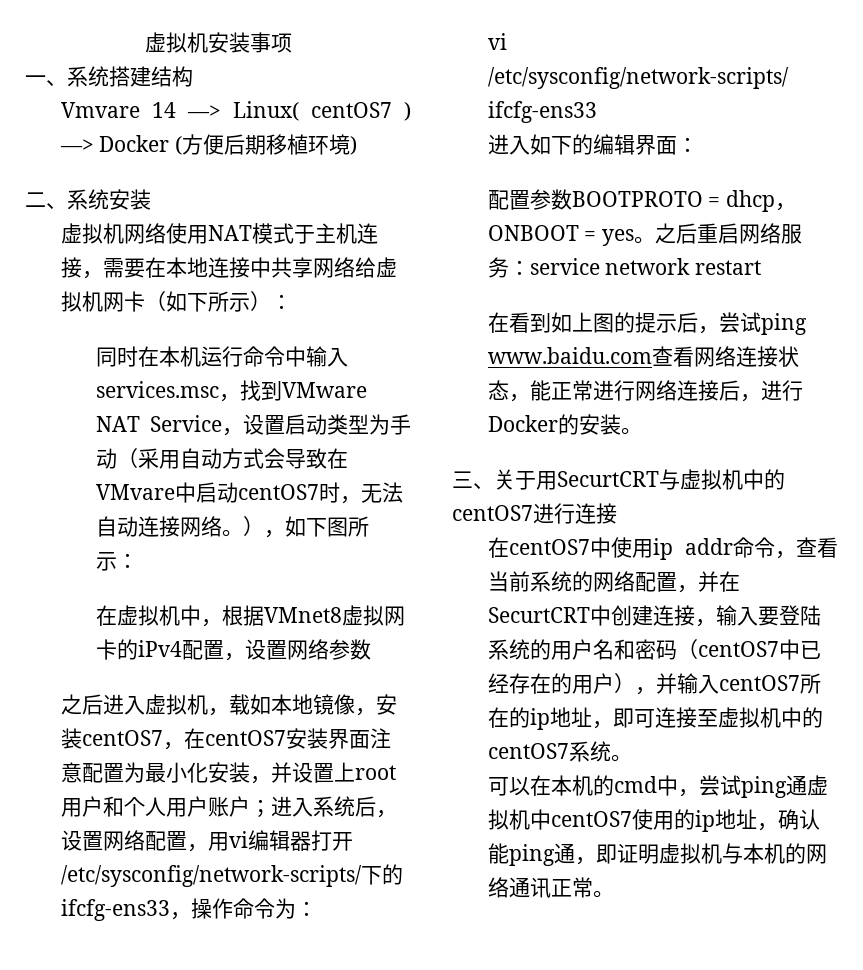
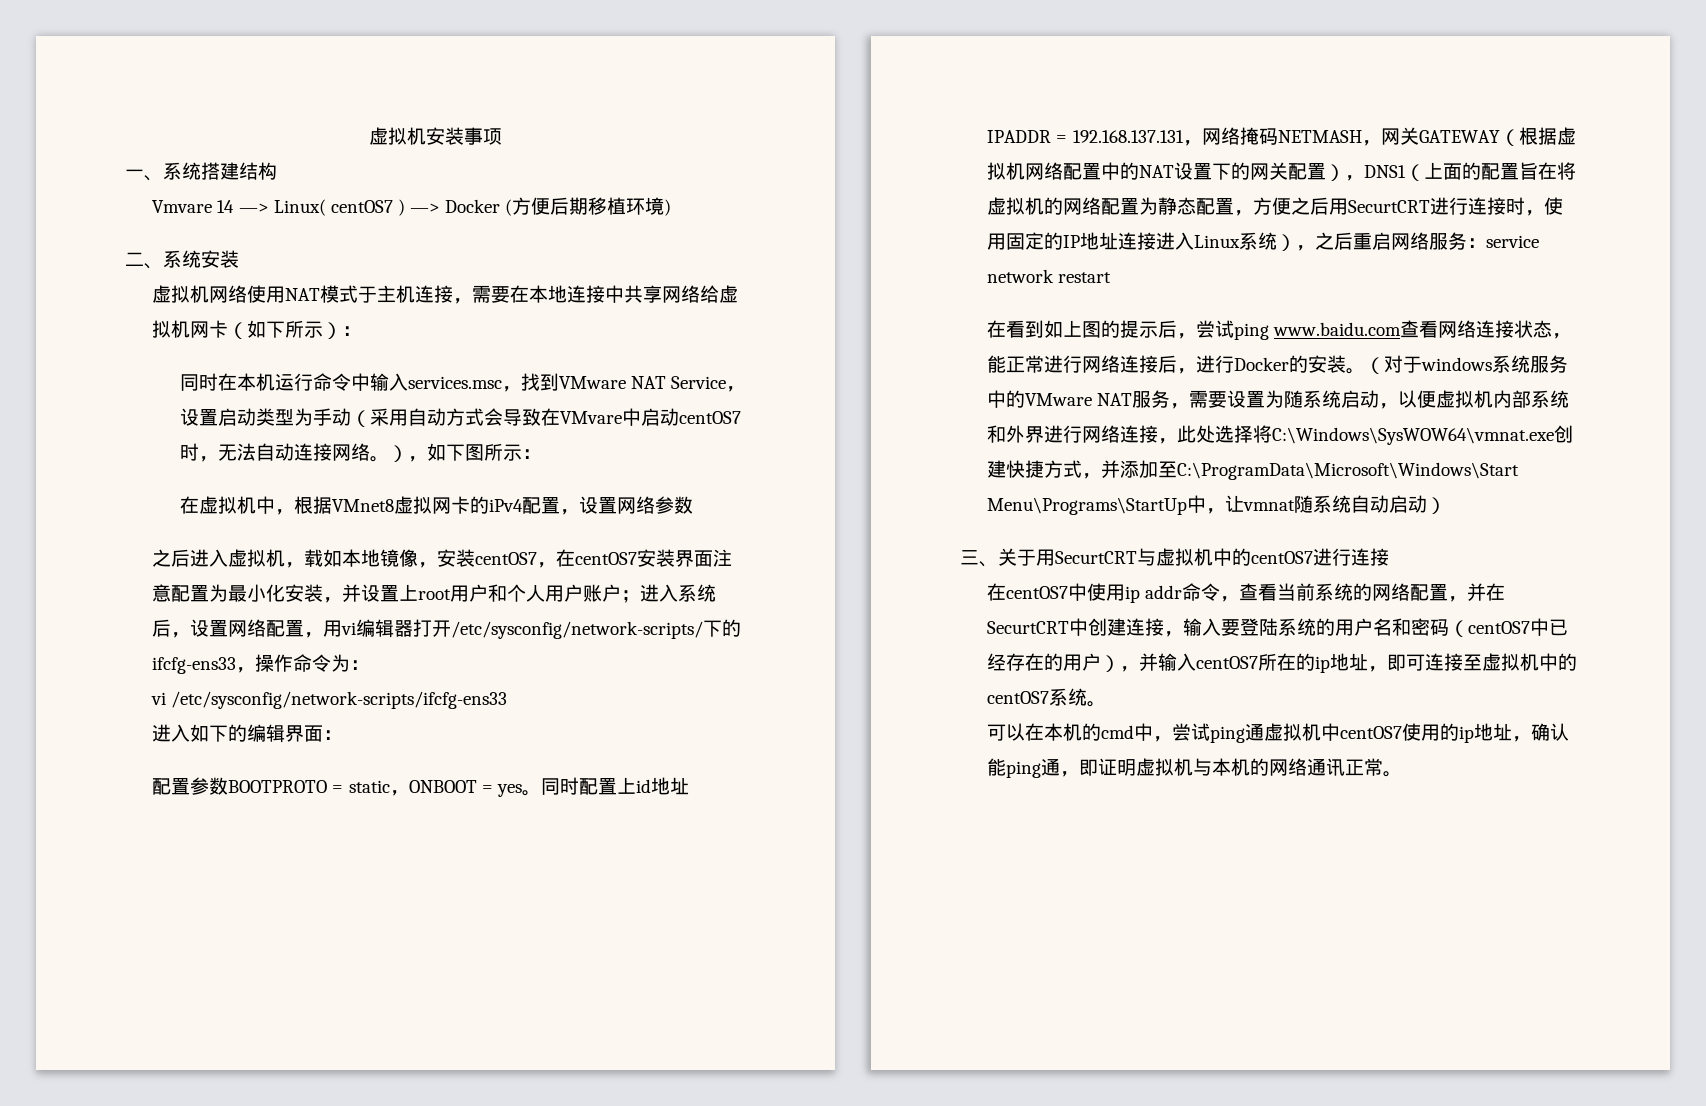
- 配置参数BOOTPROTO = dhcp，ONBOOT = yes。
+ 配置参数BOOTPROTO = static，ONBOOT = yes。
- 之后重启网络服务：service network restart
+ 同时配置上id地址IPADDR = 192.168.137.131，网络掩码NETMASH，网关GATEWAY（根据虚拟机网络配置中的NAT设置下的网关配置），DNS1（上面的配置旨在将虚拟机的网络配置为静态配置，方便之后用SecurtCRT进行连接时，使用固定的IP地址连接进入Linux系统），之后重启网络服务：service network restart
+ （对于windows系统服务中的VMware NAT服务，需要设置为随系统启动，以便虚拟机内部系统和外界进行网络连接，此处选择将C:\Windows\SysWOW64\vmnat.exe创建快捷方式，并添加至C:\ProgramData\Microsoft\Windows\Start Menu\Programs\StartUp中，让vmnat随系统自动启动）

